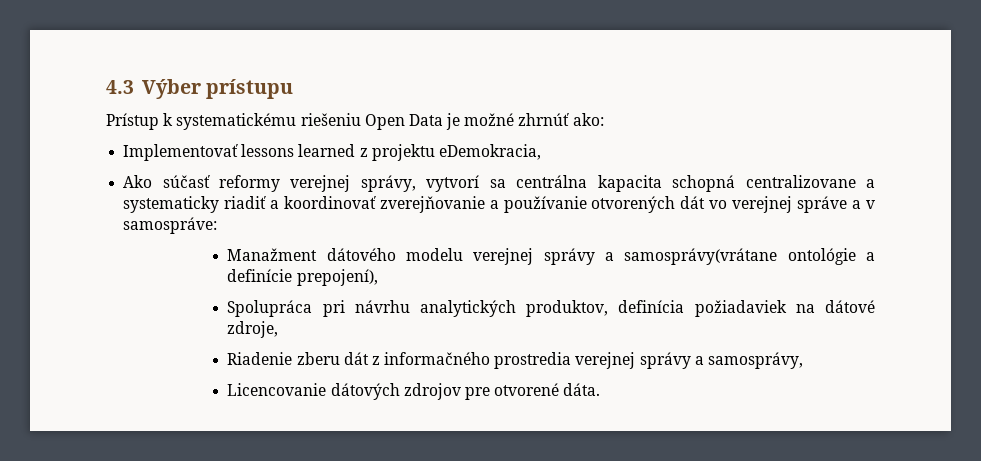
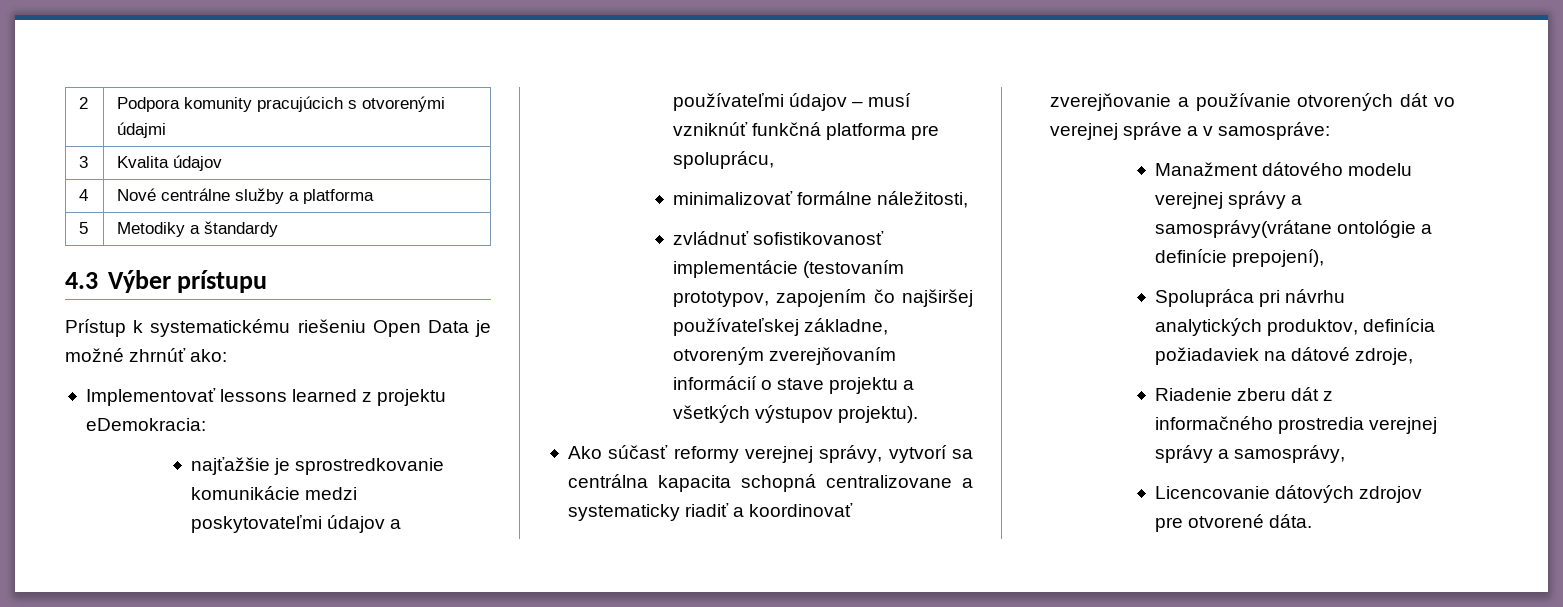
+ 2 | Podpora komunity pracujúcich s otvorenými údajmi
+ 3 | Kvalita údajov
+ 4 | Nové centrálne služby a platforma
+ 5 | Metodiky a štandardy
- Implementovať lessons learned z projektu eDemokracia,
+ Implementovať lessons learned z projektu eDemokracia:
+ najťažšie je sprostredkovanie komunikácie medzi poskytovateľmi údajov a používateľmi údajov – musí vzniknúť funkčná platforma pre spoluprácu,
+ minimalizovať formálne náležitosti,
+ zvládnuť sofistikovanosť implementácie (testovaním prototypov, zapojením čo najširšej používateľskej základne, otvoreným zverejňovaním informácií o stave projektu a všetkých výstupov projektu).

